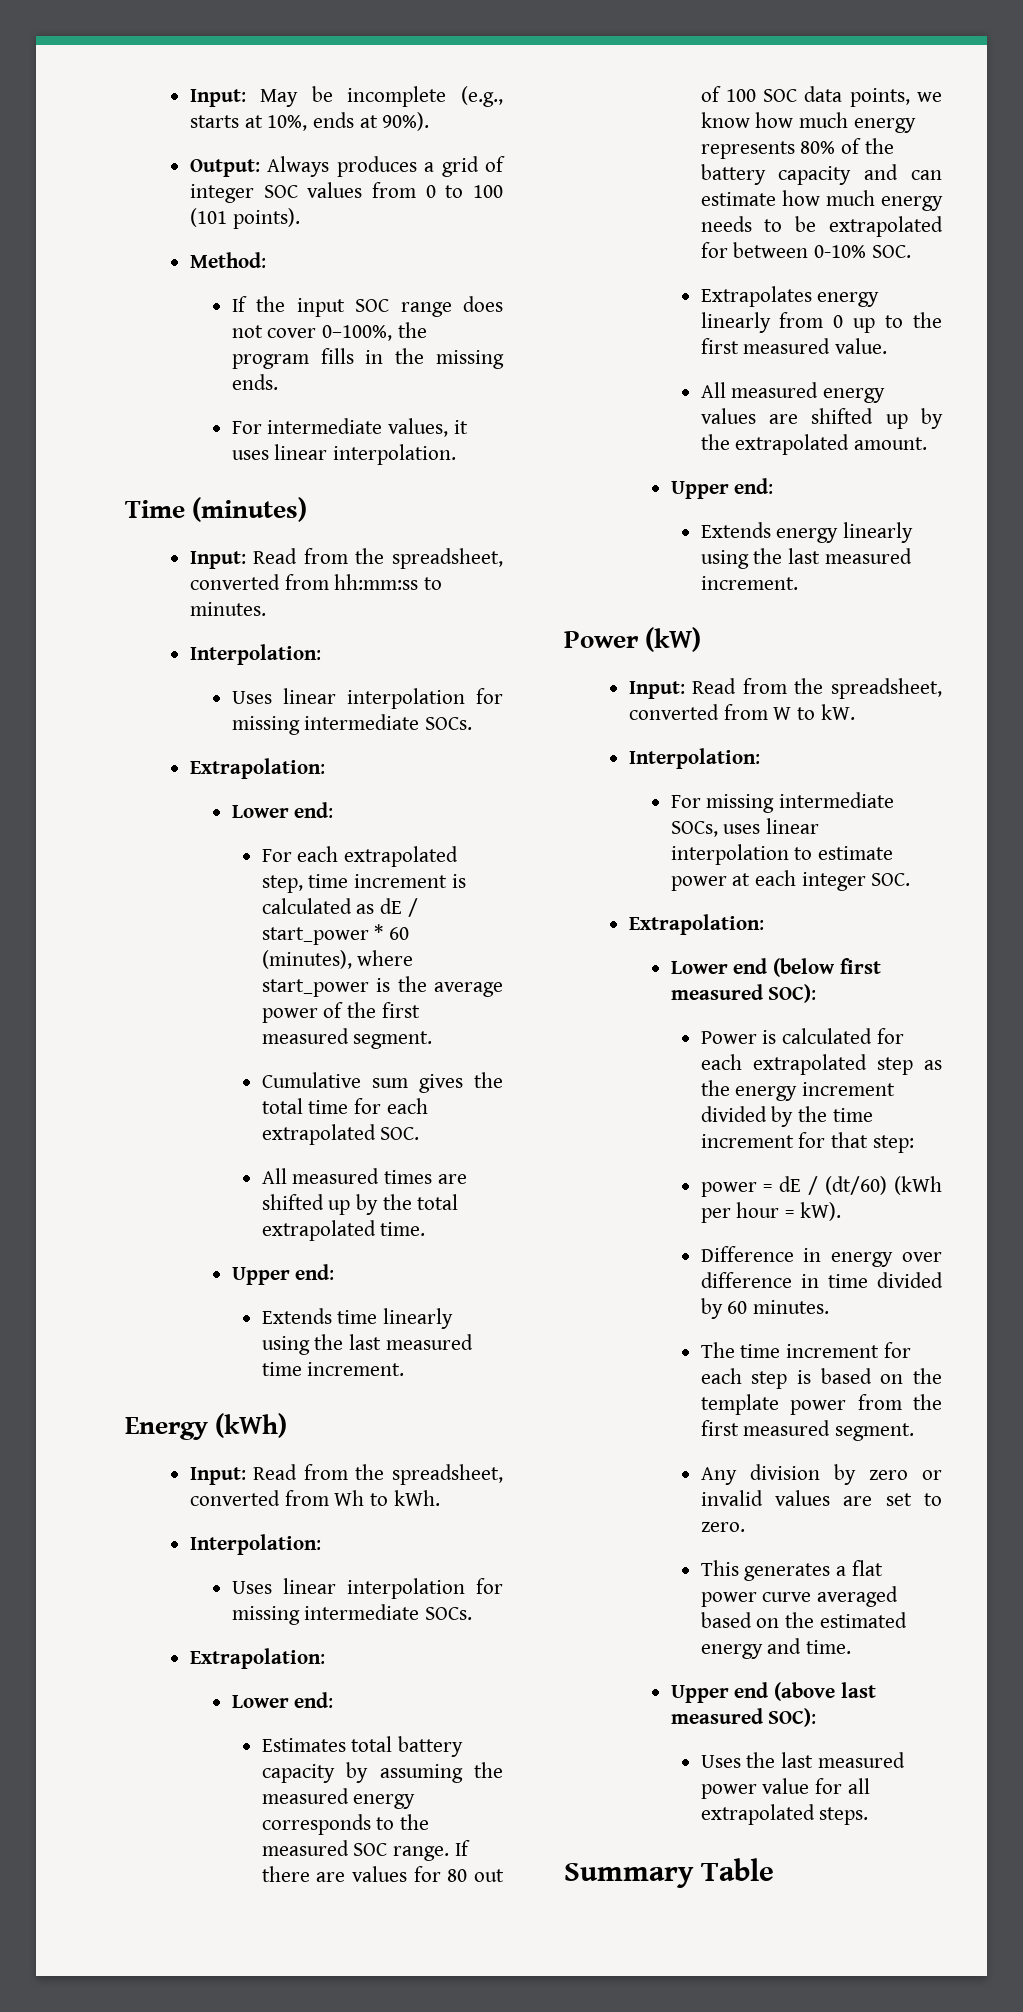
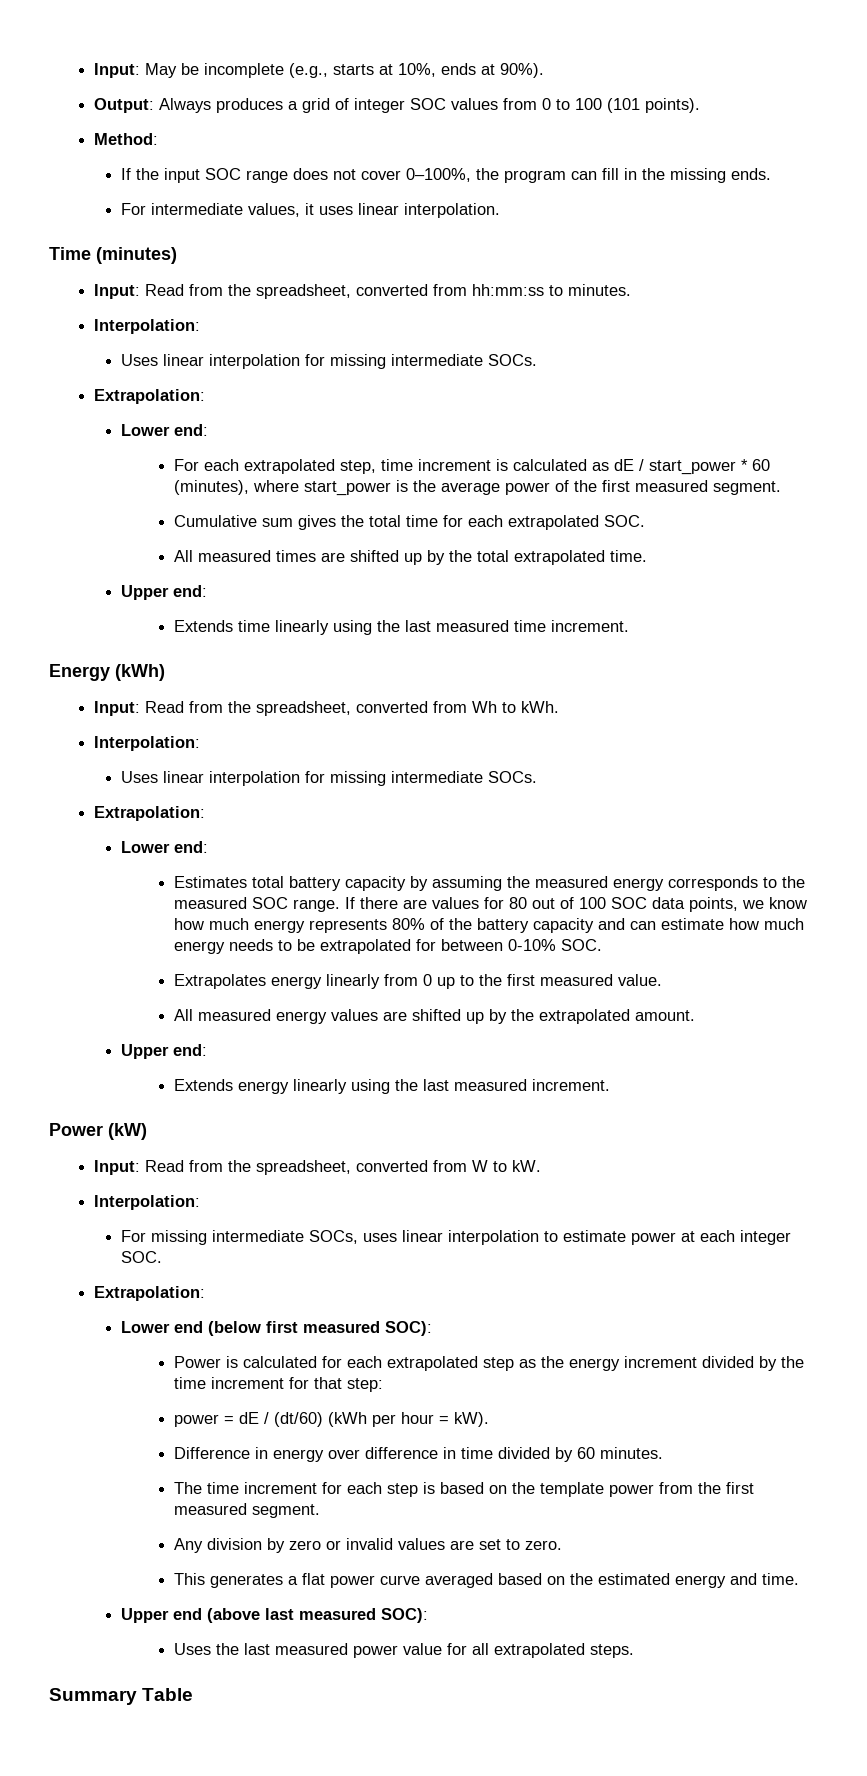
- If the input SOC range does not cover 0–100%, the program fills in the missing ends.
+ If the input SOC range does not cover 0–100%, the program can fill in the missing ends.

